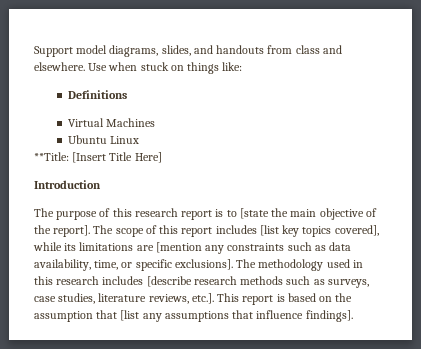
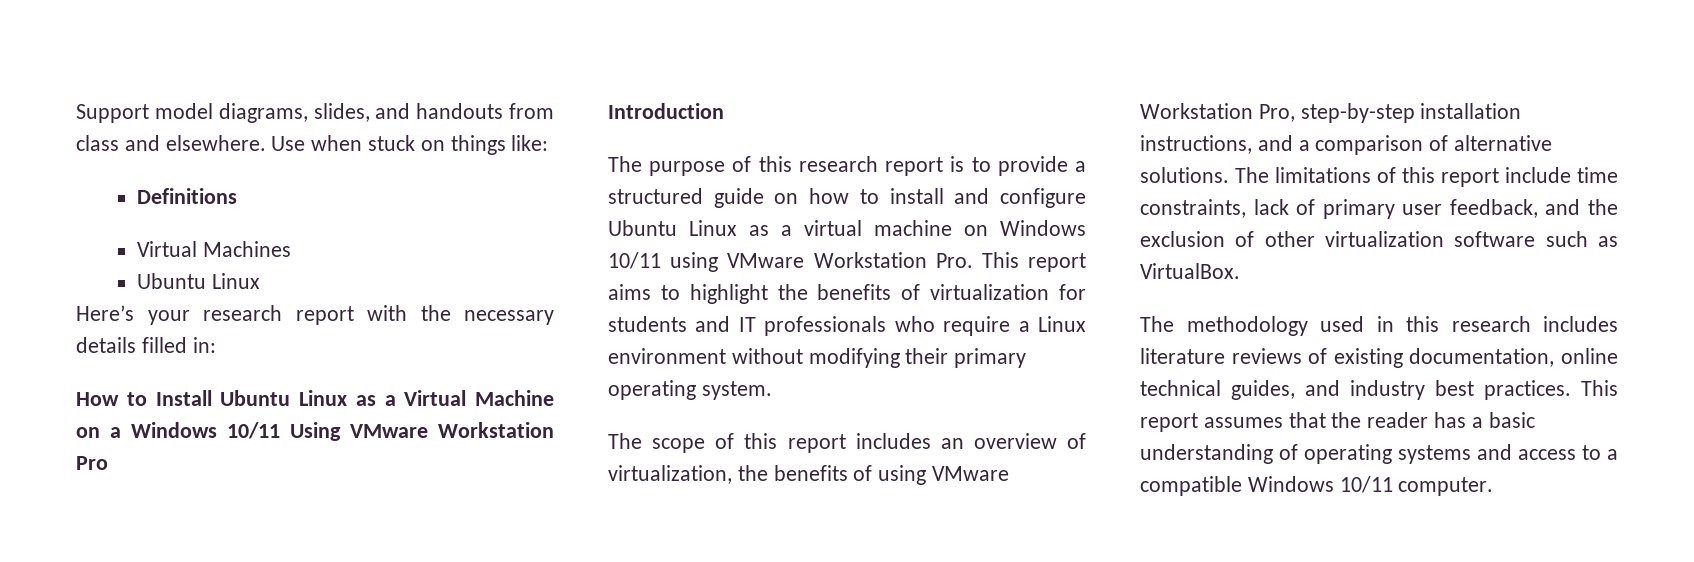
- **Title: [Insert Title Here]
+ Here’s your research report with the necessary details filled in:
+ How to Install Ubuntu Linux as a Virtual Machine on a Windows 10/11 Using VMware Workstation Pro
- The purpose of this research report is to [state the main objective of the report]. The scope of this report includes [list key topics covered], while its limitations are [mention any constraints such as data availability, time, or specific exclusions]. The methodology used in this research includes [describe research methods such as surveys, case studies, literature reviews, etc.]. This report is based on the assumption that [list any assumptions that influence findings].
+ The purpose of this research report is to provide a structured guide on how to install and configure Ubuntu Linux as a virtual machine on Windows 10/11 using VMware Workstation Pro. This report aims to highlight the benefits of virtualization for students and IT professionals who require a Linux environment without modifying their primary operating system.
+ The scope of this report includes an overview of virtualization, the benefits of using VMware Workstation Pro, step-by-step installation instructions, and a comparison of alternative solutions. The limitations of this report include time constraints, lack of primary user feedback, and the exclusion of other virtualization software such as VirtualBox.
+ The methodology used in this research includes literature reviews of existing documentation, online technical guides, and industry best practices. This report assumes that the reader has a basic understanding of operating systems and access to a compatible Windows 10/11 computer.

